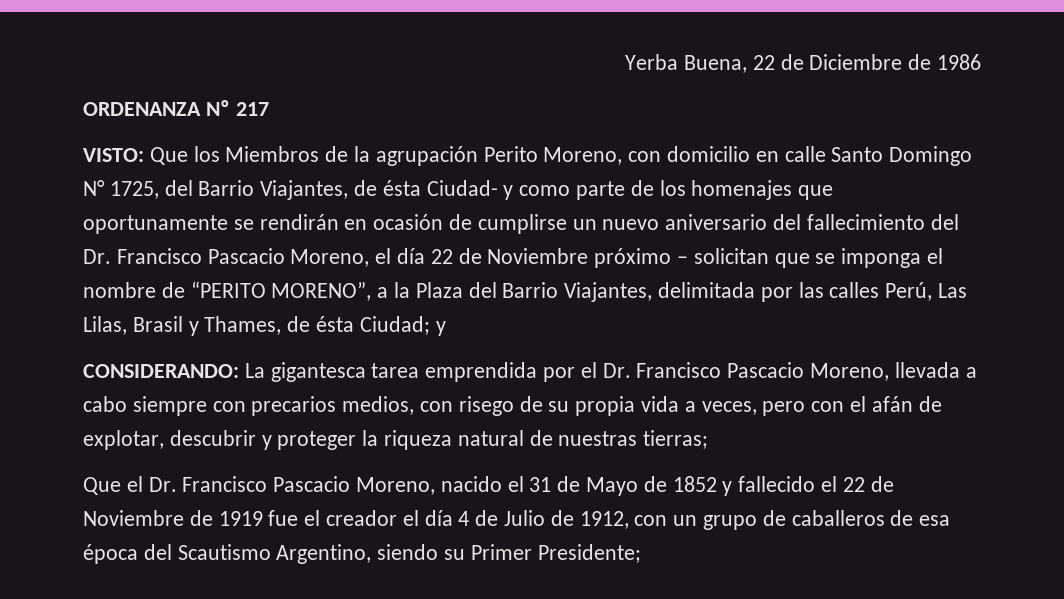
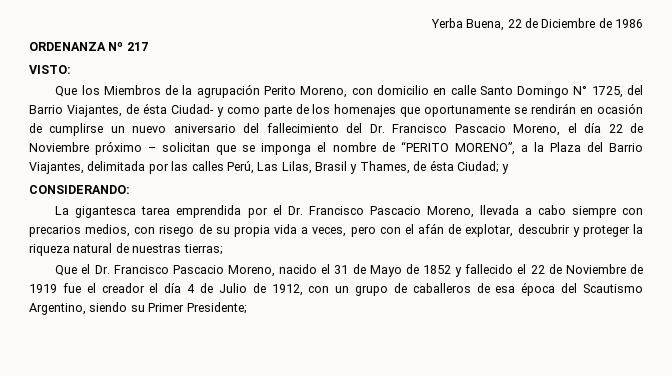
- VISTO: Que los Miembros de la agrupación Perito Moreno, con domicilio en calle Santo Domingo N° 1725, del Barrio Viajantes, de ésta Ciudad- y como parte de los homenajes que oportunamente se rendirán en ocasión de cumplirse un nuevo aniversario del fallecimiento del Dr. Francisco Pascacio Moreno, el día 22 de Noviembre próximo – solicitan que se imponga el nombre de “PERITO MORENO”, a la Plaza del Barrio Viajantes, delimitada por las calles Perú, Las Lilas, Brasil y Thames, de ésta Ciudad;
+ VISTO:
+ Que los Miembros de la agrupación Perito Moreno, con domicilio en calle Santo Domingo N° 1725, del Barrio Viajantes, de ésta Ciudad- y como parte de los homenajes que oportunamente se rendirán en ocasión de cumplirse un nuevo aniversario del fallecimiento del Dr. Francisco Pascacio Moreno, el día 22 de Noviembre próximo – solicitan que se imponga el nombre de “PERITO MORENO”, a la Plaza del Barrio Viajantes, delimitada por las calles Perú, Las Lilas, Brasil y Thames, de ésta Ciudad;
- CONSIDERANDO: La gigantesca tarea emprendida por el Dr. Francisco Pascacio Moreno, llevada a cabo siempre con precarios medios, con risego de su propia vida a veces, pero con el afán de explotar, descubrir y proteger la riqueza natural de nuestras tierras;
+ CONSIDERANDO:
+ La gigantesca tarea emprendida por el Dr. Francisco Pascacio Moreno, llevada a cabo siempre con precarios medios, con risego de su propia vida a veces, pero con el afán de explotar, descubrir y proteger la riqueza natural de nuestras tierras;

